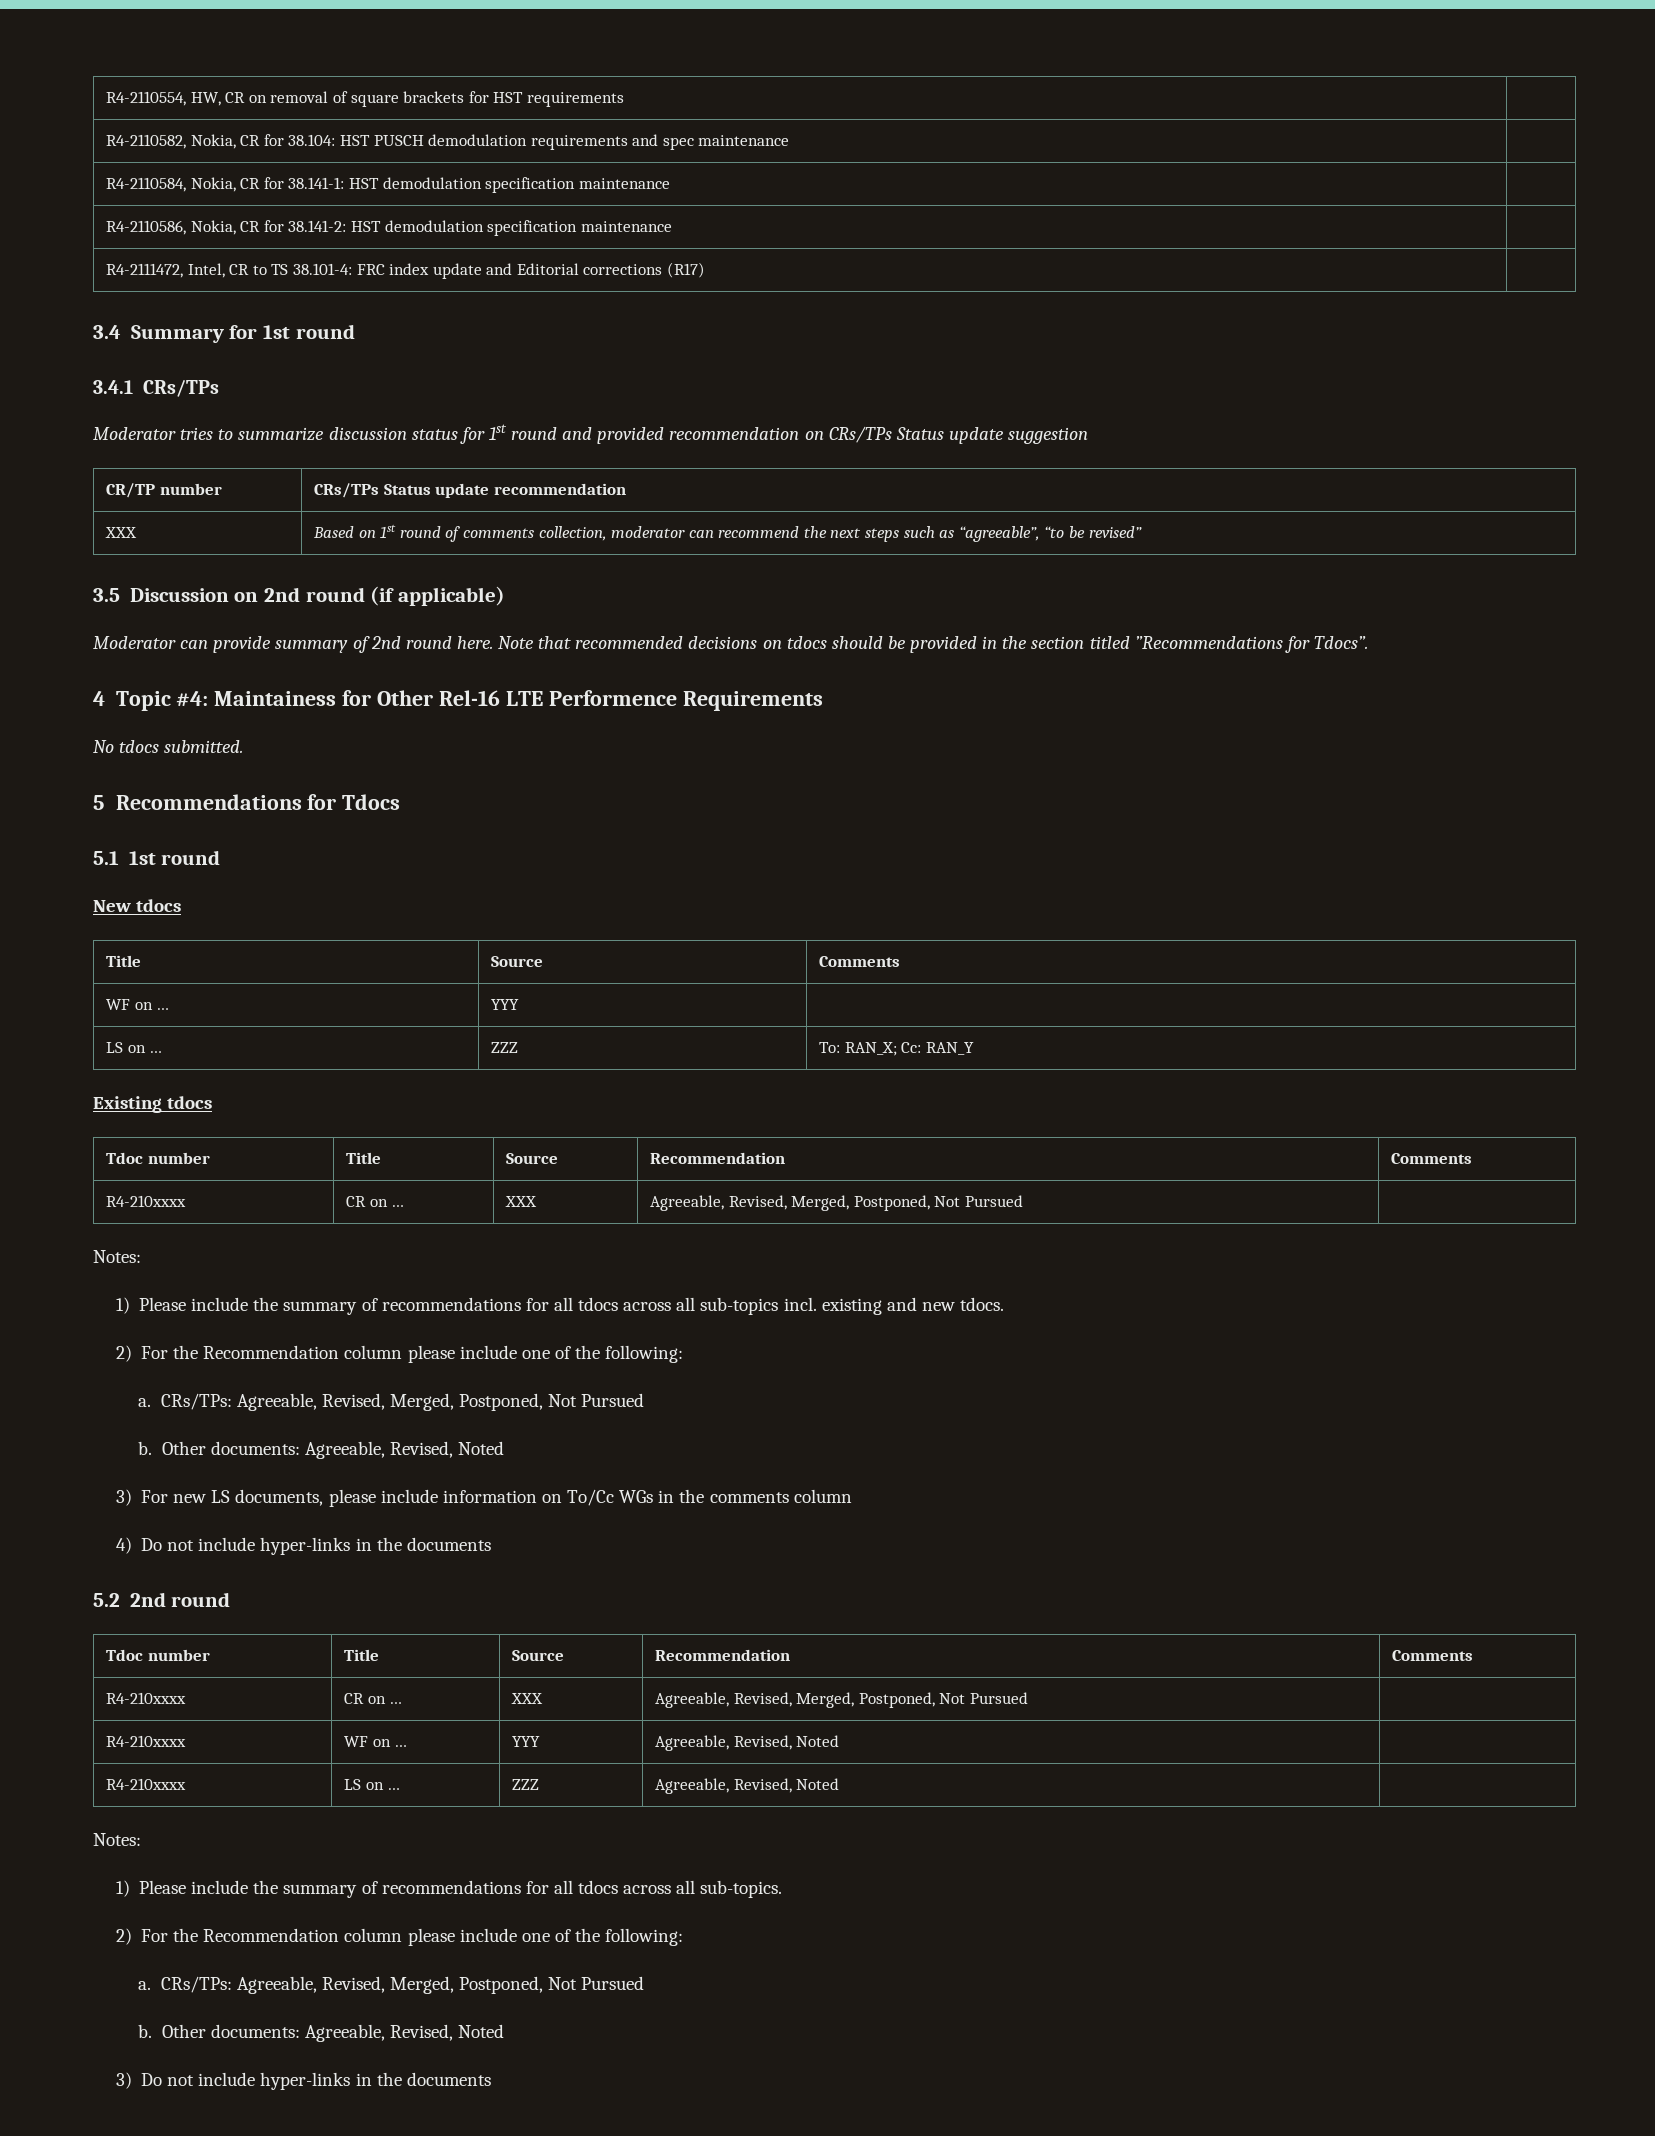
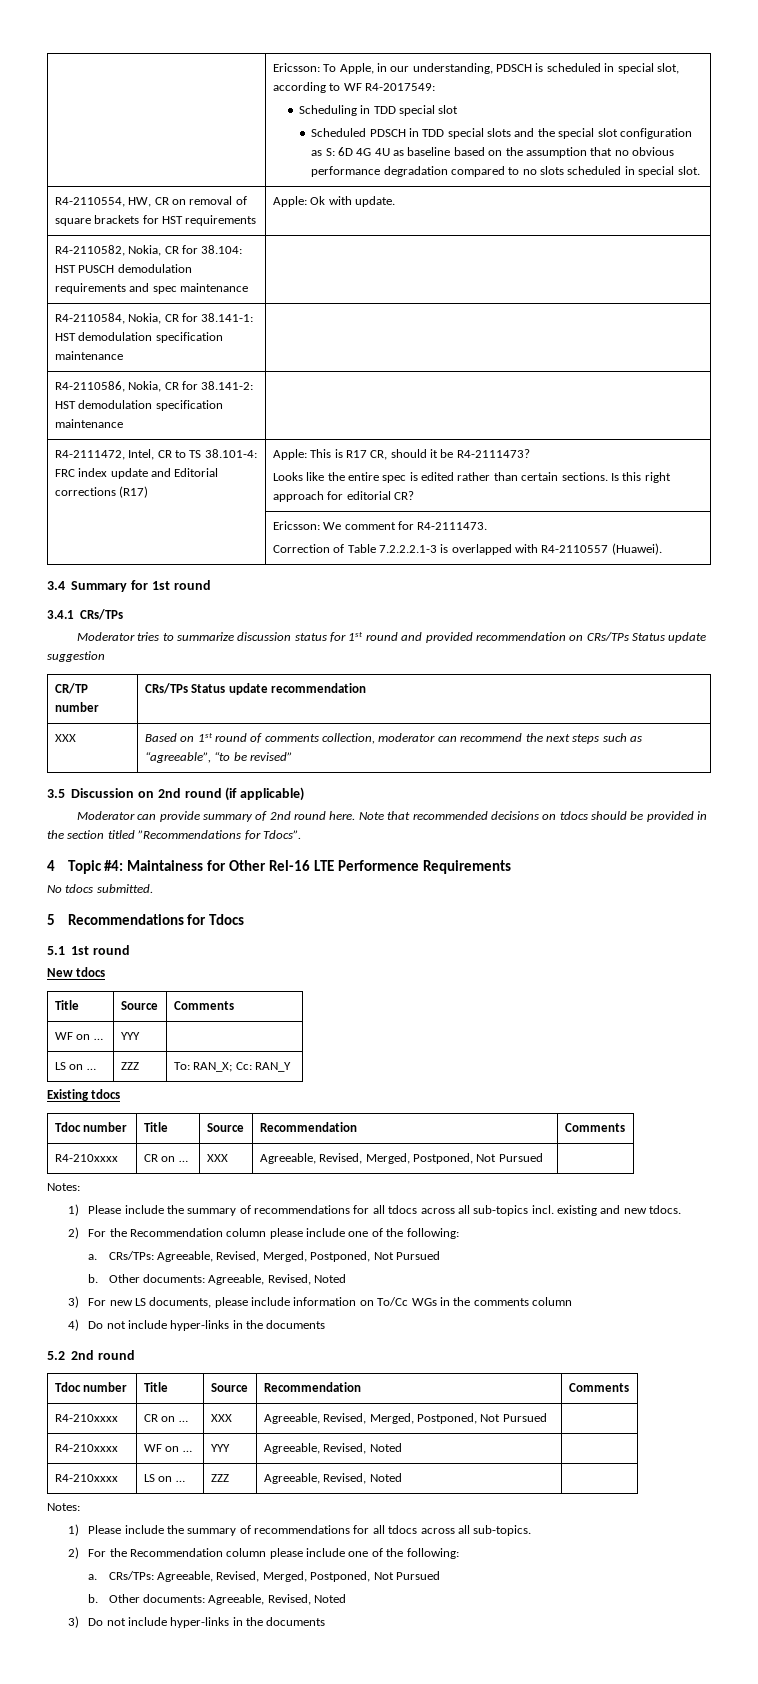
+ Ericsson: To Apple, in our understanding, PDSCH is scheduled in special slot, according to WF R4-2017549:
+ Scheduling in TDD special slot
+ Scheduled PDSCH in TDD special slots and the special slot configuration as S: 6D 4G 4U as baseline based on the assumption that no obvious performance degradation compared to no slots scheduled in special slot.
- R4-2110554, HW, CR on removal of square brackets for HST requirements
+ R4-2110554, HW, CR on removal of square brackets for HST requirements | Apple: Ok with update.
- R4-2111472, Intel, CR to TS 38.101-4: FRC index update and Editorial corrections (R17) |
+ R4-2111472, Intel, CR to TS 38.101-4: FRC index update and Editorial corrections (R17) | Apple: This is R17 CR, should it be R4-2111473?
+ Looks like the entire spec is edited rather than certain sections. Is this right approach for editorial CR?
+ | Ericsson: We comment for R4-2111473.
+ Correction of Table 7.2.2.2.1-3 is overlapped with R4-2110557 (Huawei).

